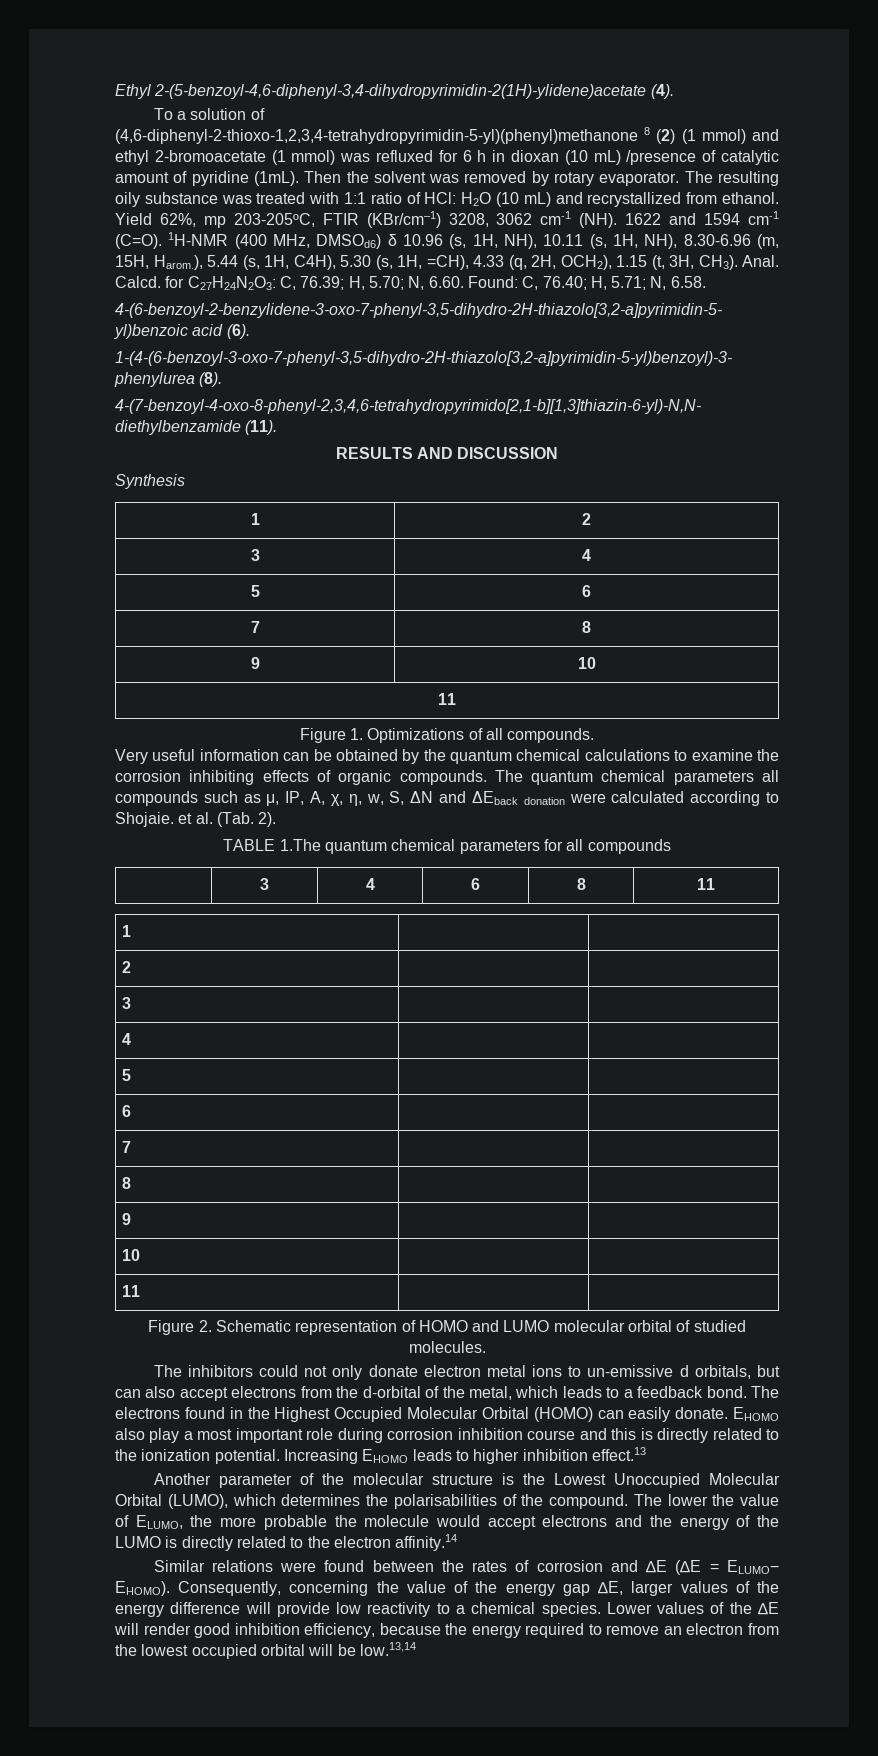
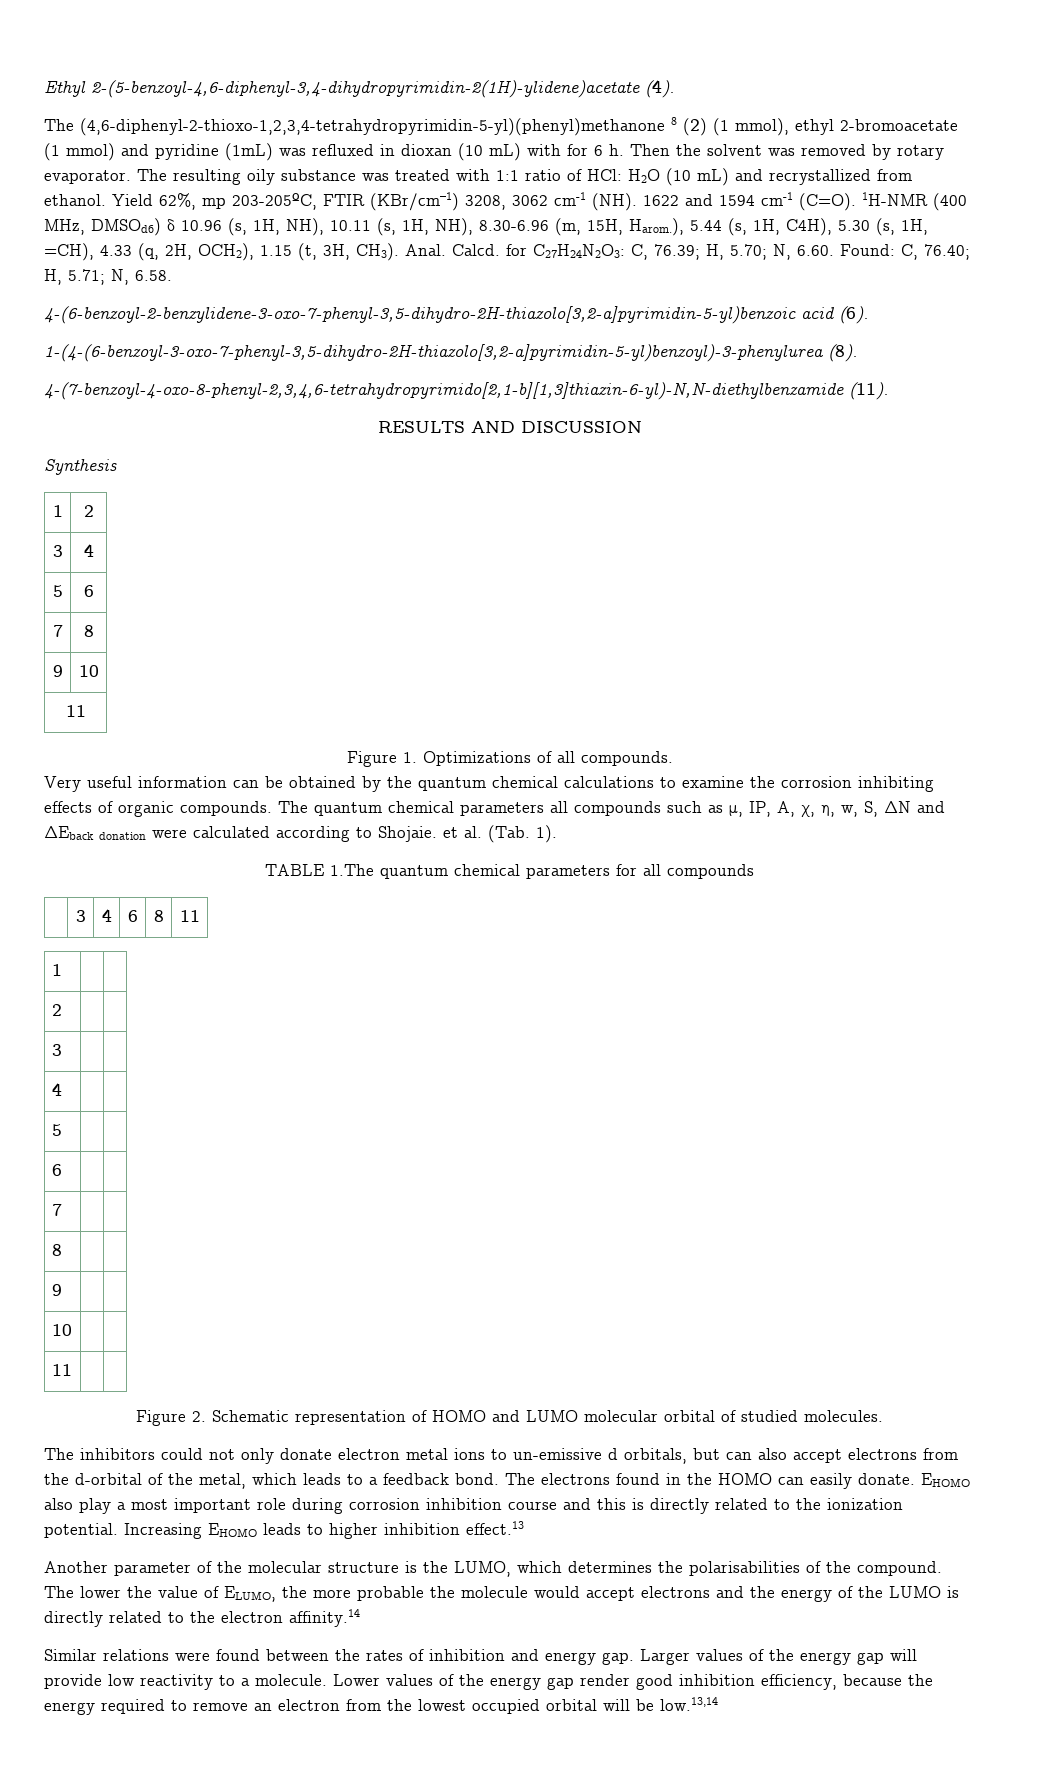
- To a solution of (4,6-diphenyl-2-thioxo-1,2,3,4-tetrahydropyrimidin-5-yl)(phenyl)methanone 8 (2) (1 mmol) and ethyl 2-bromoacetate (1 mmol) was refluxed for 6 h in dioxan (10 mL) /presence of catalytic amount of pyridine (1mL).
+ The (4,6-diphenyl-2-thioxo-1,2,3,4-tetrahydropyrimidin-5-yl)(phenyl)methanone 8 (2) (1 mmol), ethyl 2-bromoacetate (1 mmol) and pyridine (1mL) was refluxed in dioxan (10 mL) with for 6 h.
- The quantum chemical parameters all compounds such as μ, IP, A, χ, η, w, S, ΔN and ΔEback donation were calculated according to Shojaie. et al. (Tab. 2).
+ The quantum chemical parameters all compounds such as μ, IP, A, χ, η, w, S, ΔN and ΔEback donation were calculated according to Shojaie. et al. (Tab. 1).
- The electrons found in the Highest Occupied Molecular Orbital (HOMO) can easily donate.
+ The electrons found in the HOMO can easily donate.
- Another parameter of the molecular structure is the Lowest Unoccupied Molecular Orbital (LUMO), which determines the polarisabilities of the compound.
+ Another parameter of the molecular structure is the LUMO, which determines the polarisabilities of the compound.
- Similar relations were found between the rates of corrosion and ∆E (∆E = ELUMO− EHOMO). Consequently, concerning the value of the energy gap ∆E, larger values of the energy difference will provide low reactivity to a chemical species.
+ Similar relations were found between the rates of inhibition and energy gap. Larger values of the energy gap will provide low reactivity to a molecule.
- Lower values of the ∆E will render good inhibition efficiency, because the energy required to remove an electron from the lowest occupied orbital will be low.13,14
+ Lower values of the energy gap render good inhibition efficiency, because the energy required to remove an electron from the lowest occupied orbital will be low.13,14

